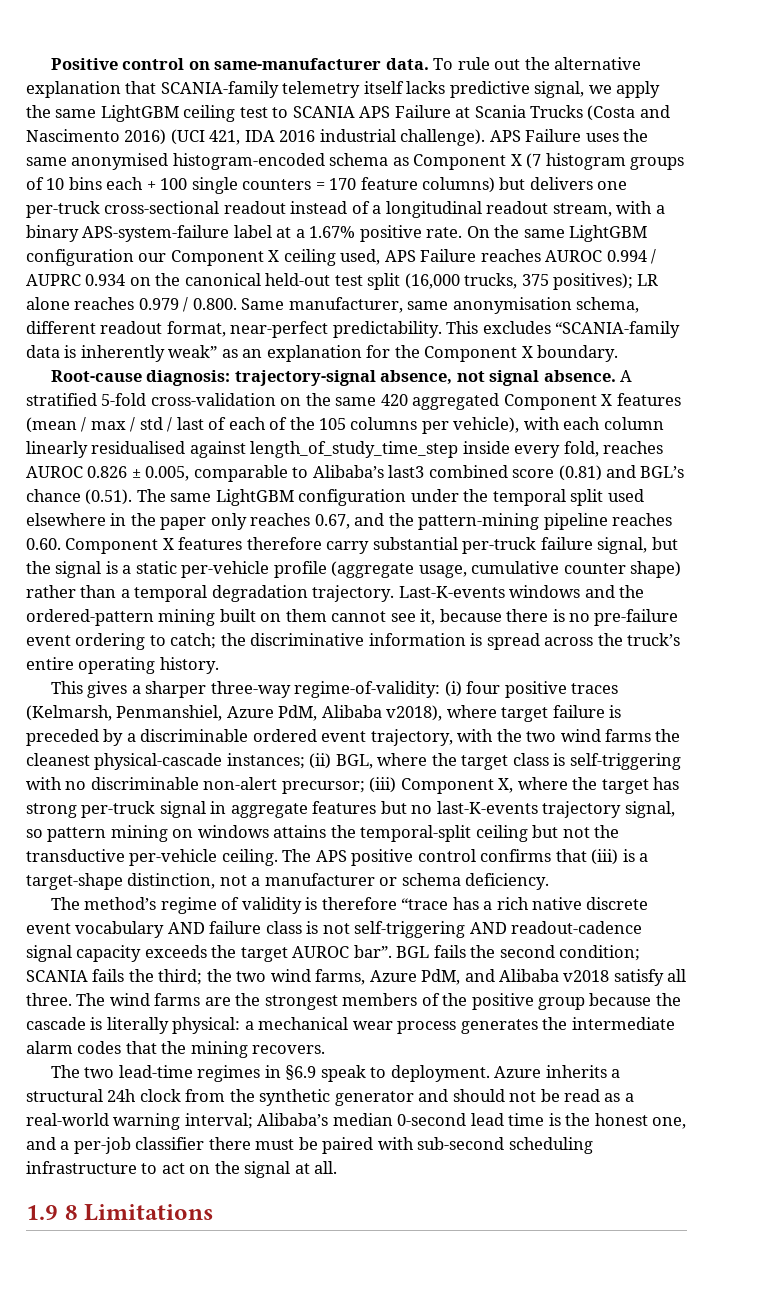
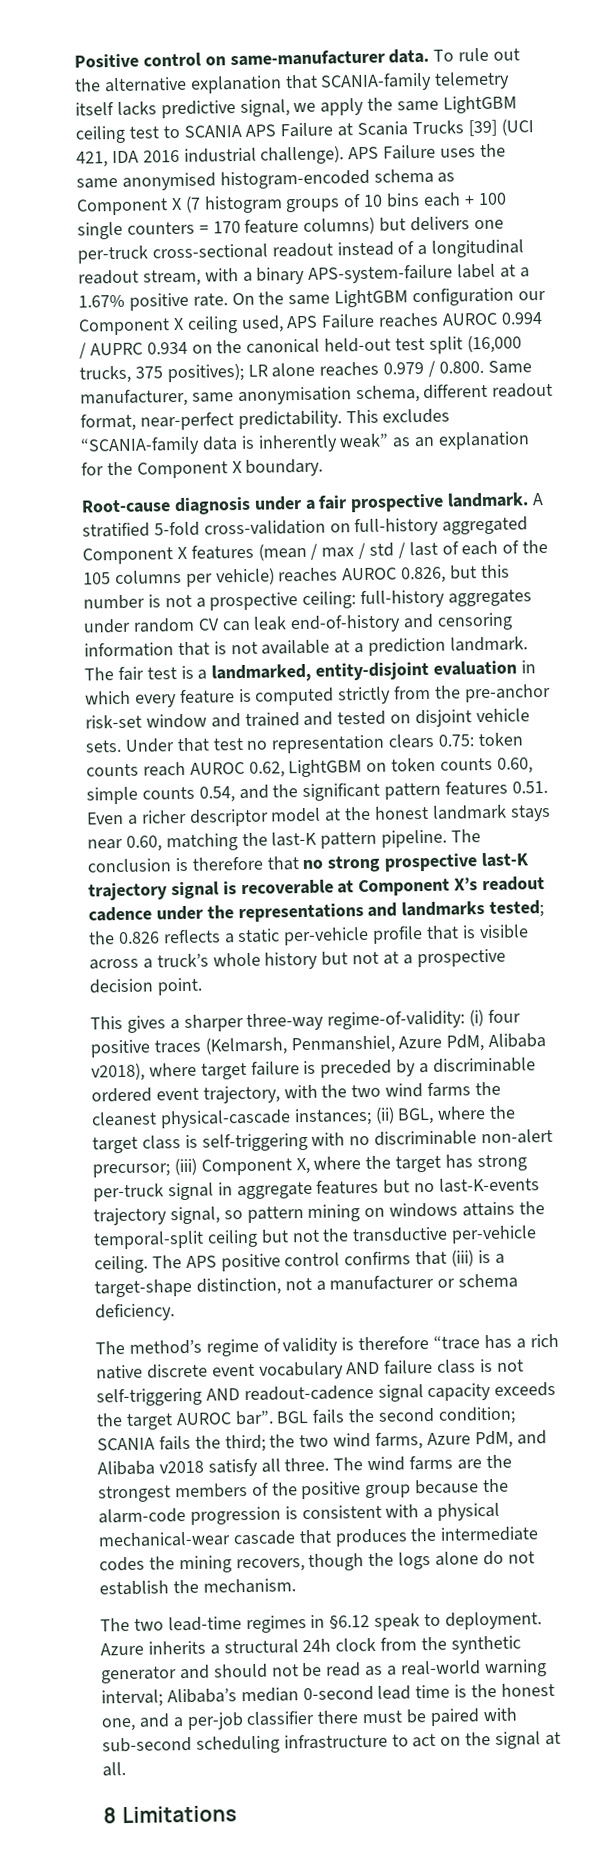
- To rule out the alternative explanation that SCANIA-family telemetry itself lacks predictive signal, we apply the same LightGBM ceiling test to SCANIA APS Failure at Scania Trucks (Costa and Nascimento 2016) (UCI 421, IDA 2016 industrial challenge).
+ To rule out the alternative explanation that SCANIA-family telemetry itself lacks predictive signal, we apply the same LightGBM ceiling test to SCANIA APS Failure at Scania Trucks [39] (UCI 421, IDA 2016 industrial challenge).
- Root-cause diagnosis: trajectory-signal absence, not signal absence.
+ Root-cause diagnosis under a fair prospective landmark.
- A stratified 5-fold cross-validation on the same 420 aggregated Component X features (mean / max / std / last of each of the 105 columns per vehicle), with each column linearly residualised against length_of_study_time_step inside every fold, reaches AUROC 0.826 ± 0.005, comparable to Alibaba’s last3 combined score (0.81) and BGL’s chance (0.51). The same LightGBM configuration under the temporal split used elsewhere in the paper only reaches 0.67, and the pattern-mining pipeline reaches 0.60. Component X features therefore carry substantial per-truck failure signal, but the signal is a static per-vehicle profile (aggregate usage, cumulative counter shape) rather than a temporal degradation trajectory. Last-K-events windows and the ordered-pattern mining built on them cannot see it, because there is no pre-failure event ordering to catch; the discriminative information is spread across the truck’s entire operating history.
+ A stratified 5-fold cross-validation on full-history aggregated Component X features (mean / max / std / last of each of the 105 columns per vehicle) reaches AUROC 0.826, but this number is not a prospective ceiling: full-history aggregates under random CV can leak end-of-history and censoring information that is not available at a prediction landmark. The fair test is a landmarked, entity-disjoint evaluation in which every feature is computed strictly from the pre-anchor risk-set window and trained and tested on disjoint vehicle sets. Under that test no representation clears 0.75: token counts reach AUROC 0.62, LightGBM on token counts 0.60, simple counts 0.54, and the significant pattern features 0.51. Even a richer descriptor model at the honest landmark stays near 0.60, matching the last-K pattern pipeline. The conclusion is therefore that no strong prospective last-K trajectory signal is recoverable at Component X’s readout cadence under the representations and landmarks tested; the 0.826 reflects a static per-vehicle profile that is visible across a truck’s whole history but not at a prospective decision point.
- The wind farms are the strongest members of the positive group because the cascade is literally physical: a mechanical wear process generates the intermediate alarm codes that the mining recovers.
+ The wind farms are the strongest members of the positive group because the alarm-code progression is consistent with a physical mechanical-wear cascade that produces the intermediate codes the mining recovers, though the logs alone do not establish the mechanism.
- The two lead-time regimes in §6.9 speak to deployment.
+ The two lead-time regimes in §6.12 speak to deployment.
- 1.9 8 Limitations
+ 8 Limitations

